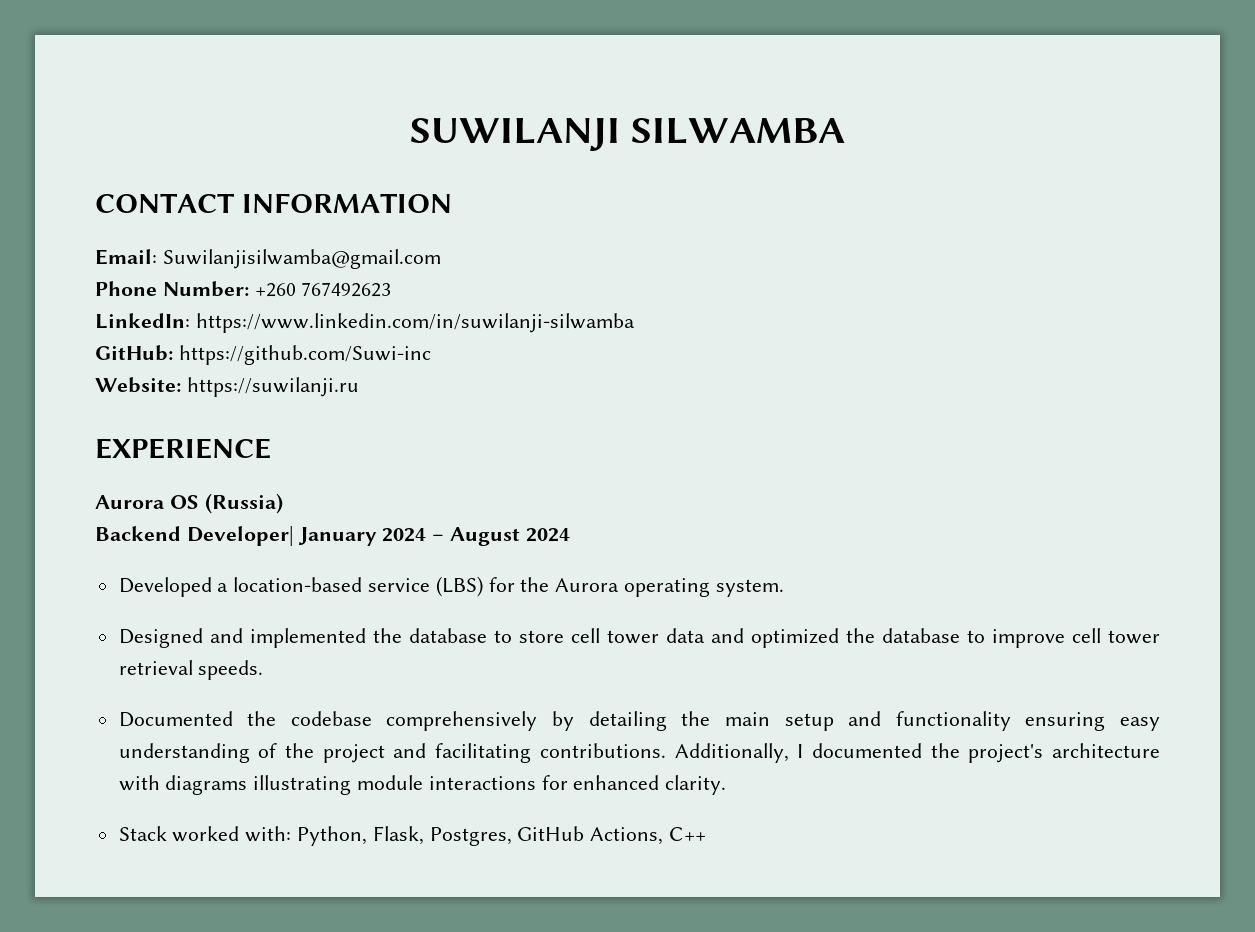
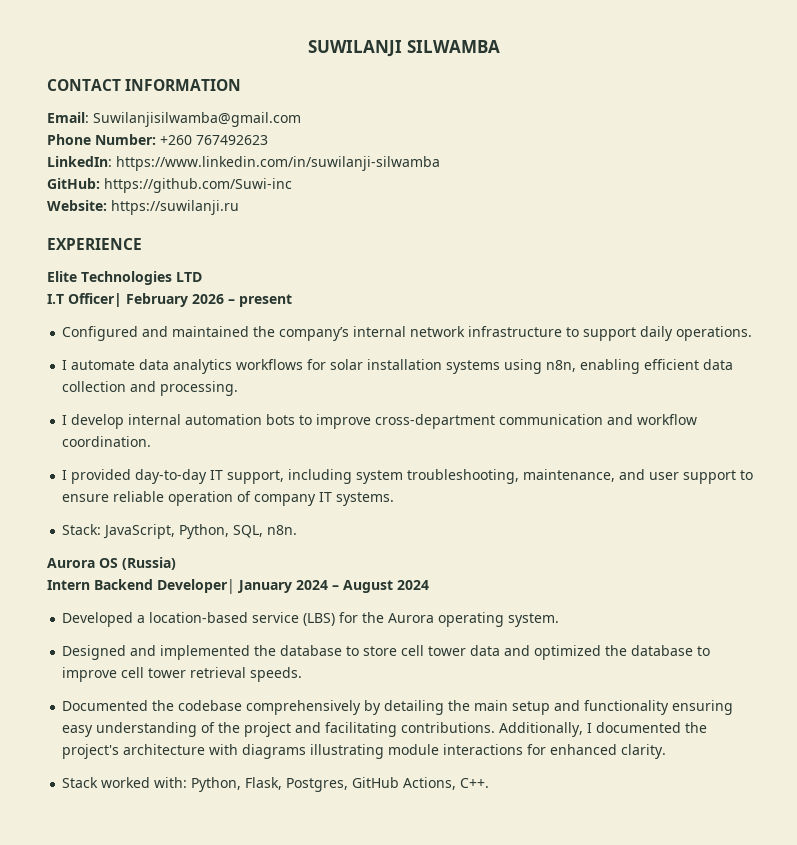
+ Elite Technologies LTD
+ I.T Officer| February 2026 – present
+ Configured and maintained the company’s internal network infrastructure to support daily operations.
+ I automate data analytics workflows for solar installation systems using n8n, enabling efficient data collection and processing.
+ I develop internal automation bots to improve cross-department communication and workflow coordination.
+ I provided day-to-day IT support, including system troubleshooting, maintenance, and user support to ensure reliable operation of company IT systems.
+ Stack: JavaScript, Python, SQL, n8n.
- Backend Developer| January 2024 – August 2024
+ Intern Backend Developer| January 2024 – August 2024
- Stack worked with: Python, Flask, Postgres, GitHub Actions, C++
+ Stack worked with: Python, Flask, Postgres, GitHub Actions, C++.

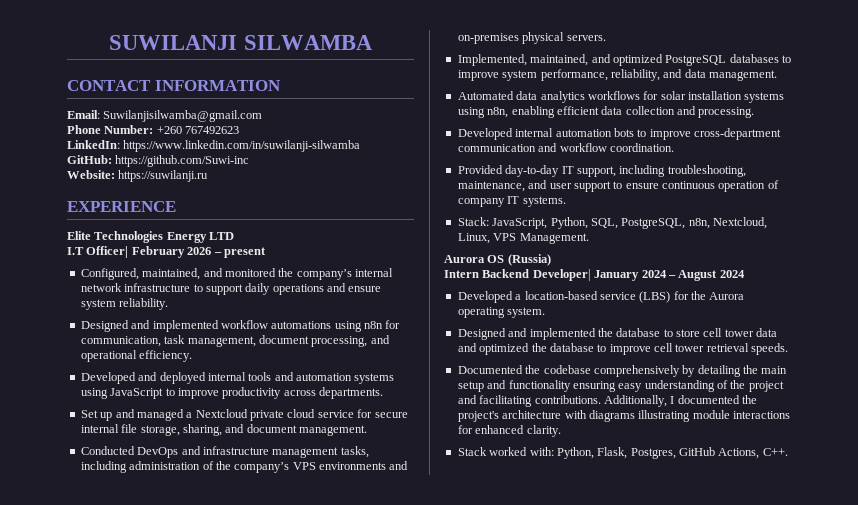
- Elite Technologies LTD
+ Elite Technologies Energy LTD
- Configured and maintained the company’s internal network infrastructure to support daily operations.
- I automate data analytics workflows for solar installation systems using n8n, enabling efficient data collection and processing.
+ Configured, maintained, and monitored the company’s internal network infrastructure to support daily operations and ensure system reliability.
+ Designed and implemented workflow automations using n8n for communication, task management, document processing, and operational efficiency.
+ Developed and deployed internal tools and automation systems using JavaScript to improve productivity across departments.
+ Set up and managed a Nextcloud private cloud service for secure internal file storage, sharing, and document management.
+ Conducted DevOps and infrastructure management tasks, including administration of the company’s VPS environments and on-premises physical servers.
+ Implemented, maintained, and optimized PostgreSQL databases to improve system performance, reliability, and data management.
+ Automated data analytics workflows for solar installation systems using n8n, enabling efficient data collection and processing.
- I develop internal automation bots to improve cross-department communication and workflow coordination.
+ Developed internal automation bots to improve cross-department communication and workflow coordination.
- I provided day-to-day IT support, including system troubleshooting, maintenance, and user support to ensure reliable operation of company IT systems.
+ Provided day-to-day IT support, including troubleshooting, maintenance, and user support to ensure continuous operation of company IT systems.
- Stack: JavaScript, Python, SQL, n8n.
+ Stack: JavaScript, Python, SQL, PostgreSQL, n8n, Nextcloud, Linux, VPS Management.

